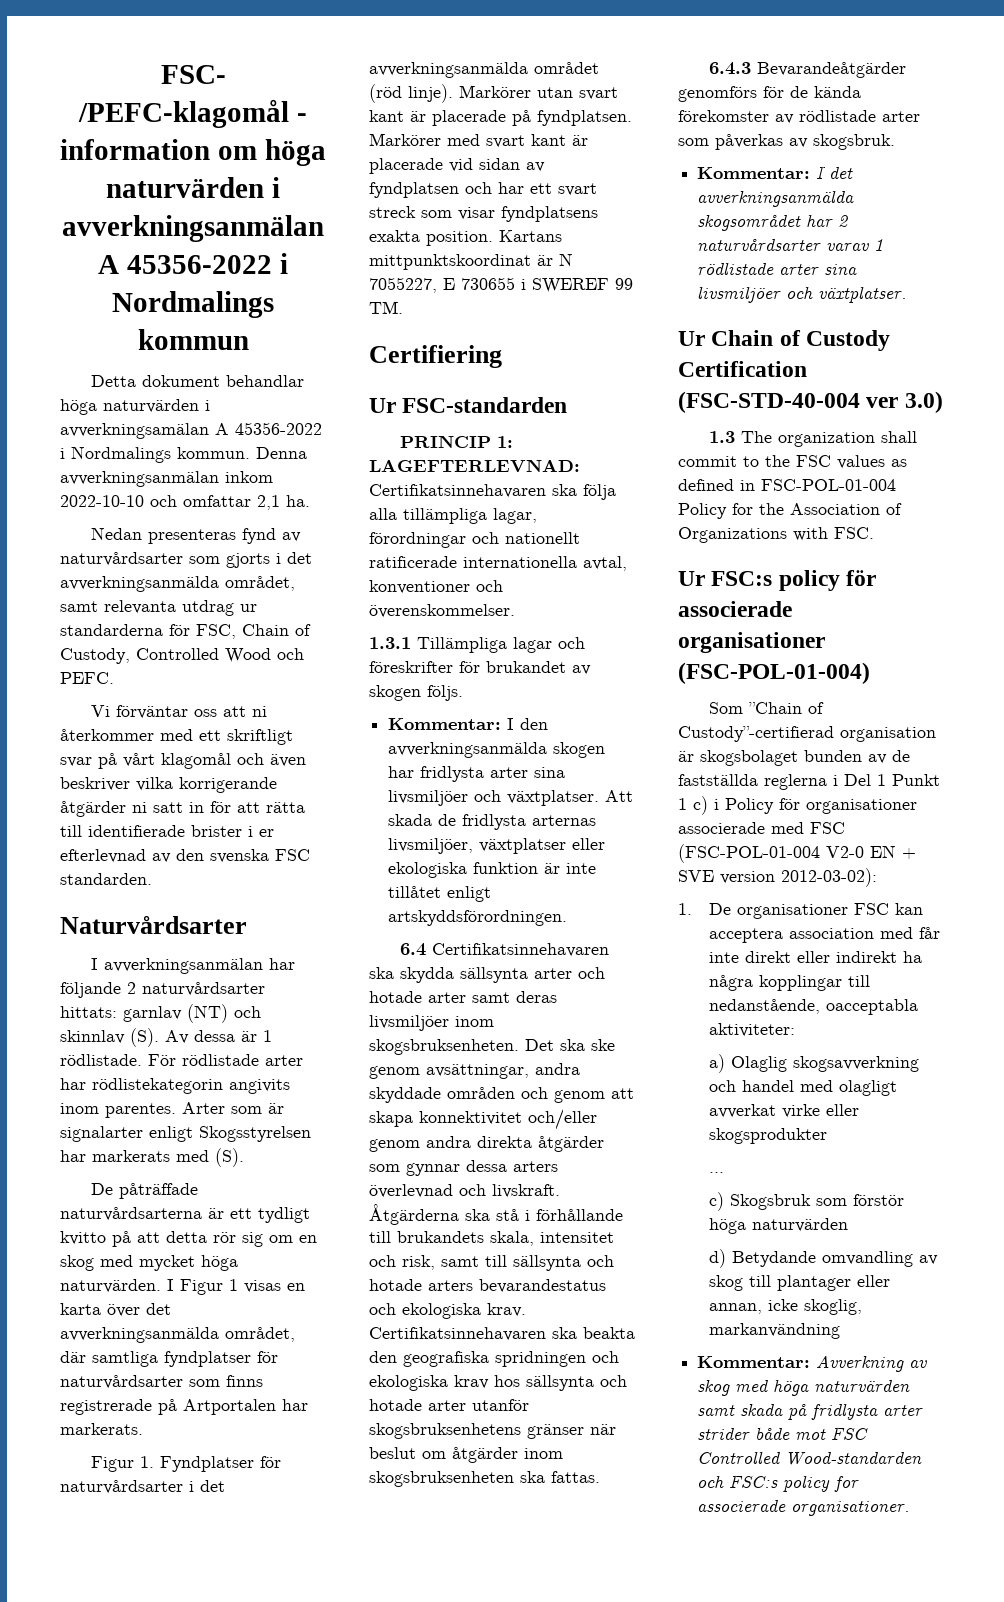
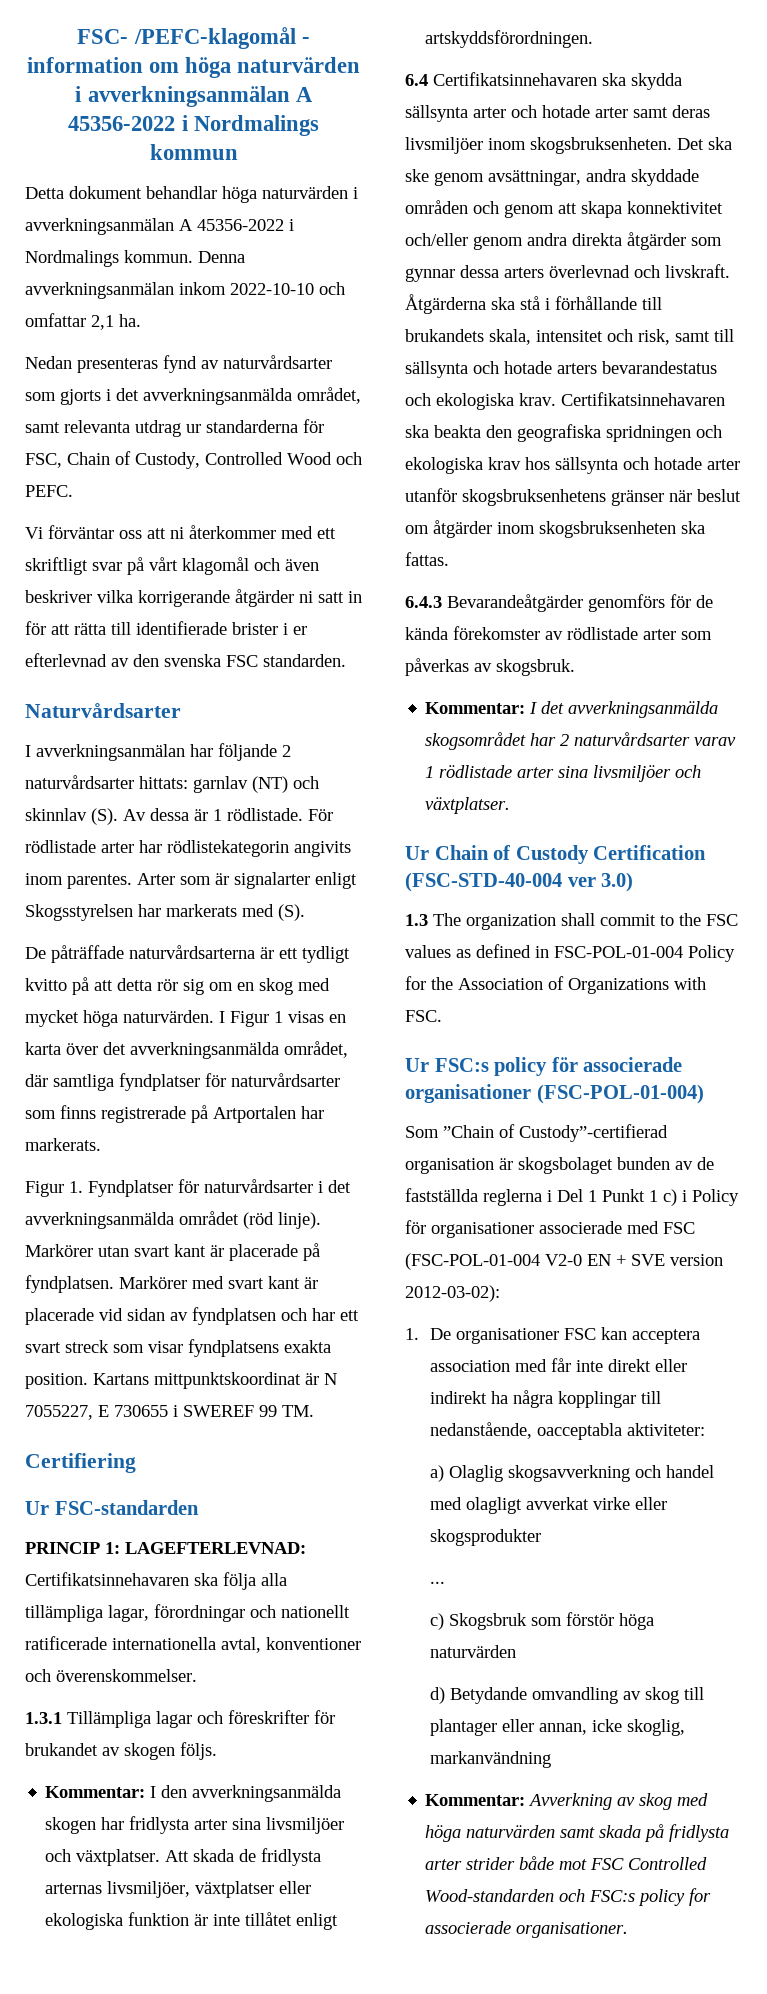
- Detta dokument behandlar höga naturvärden i avverkningsamälan A 45356-2022 i Nordmalings kommun.
+ Detta dokument behandlar höga naturvärden i avverkningsanmälan A 45356-2022 i Nordmalings kommun.

